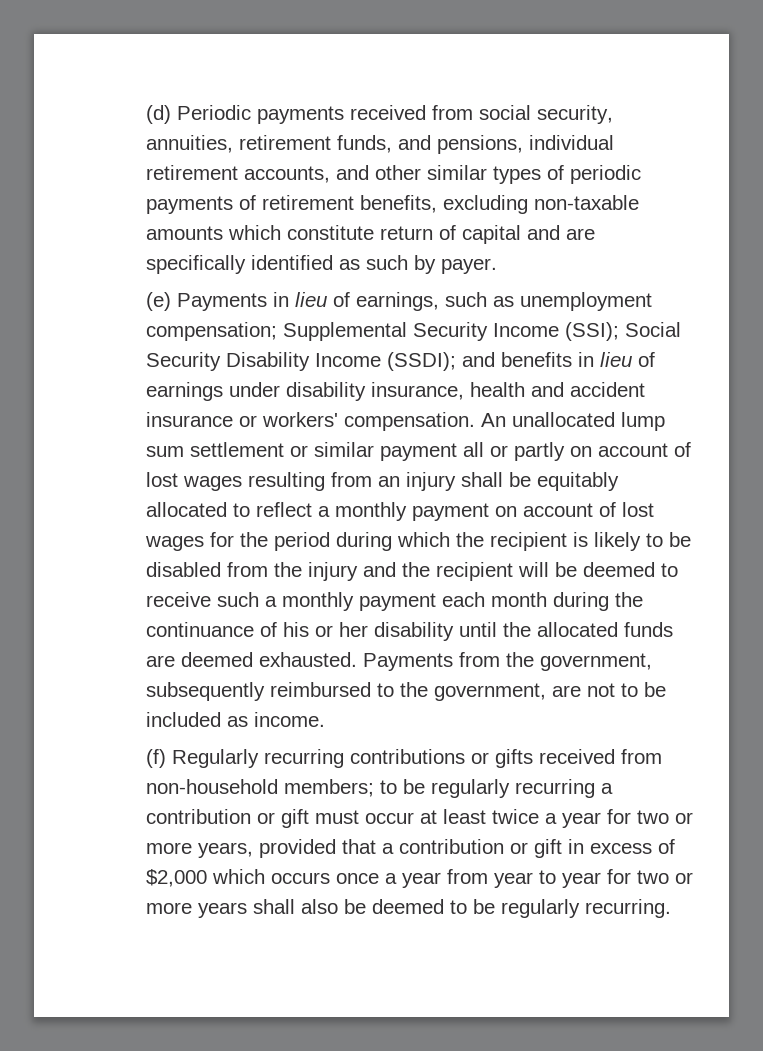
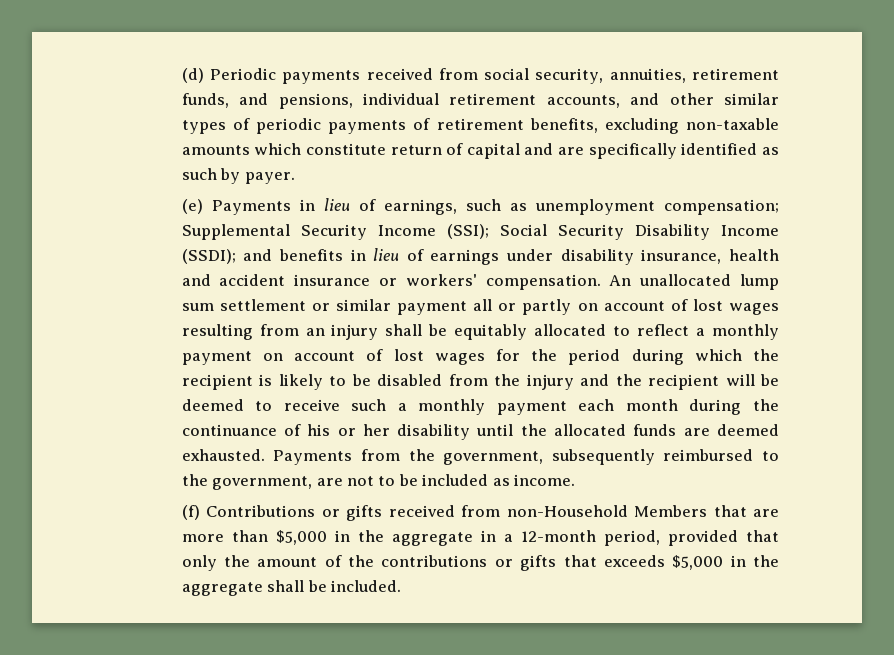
- (f) Regularly recurring contributions or gifts received from non-household members; to be regularly recurring a contribution or gift must occur at least twice a year for two or more years, provided that a contribution or gift in excess of $2,000 which occurs once a year from year to year for two or more years shall also be deemed to be regularly recurring.
+ (f) Contributions or gifts received from non-Household Members that are more than $5,000 in the aggregate in a 12-month period, provided that only the amount of the contributions or gifts that exceeds $5,000 in the aggregate shall be included.

